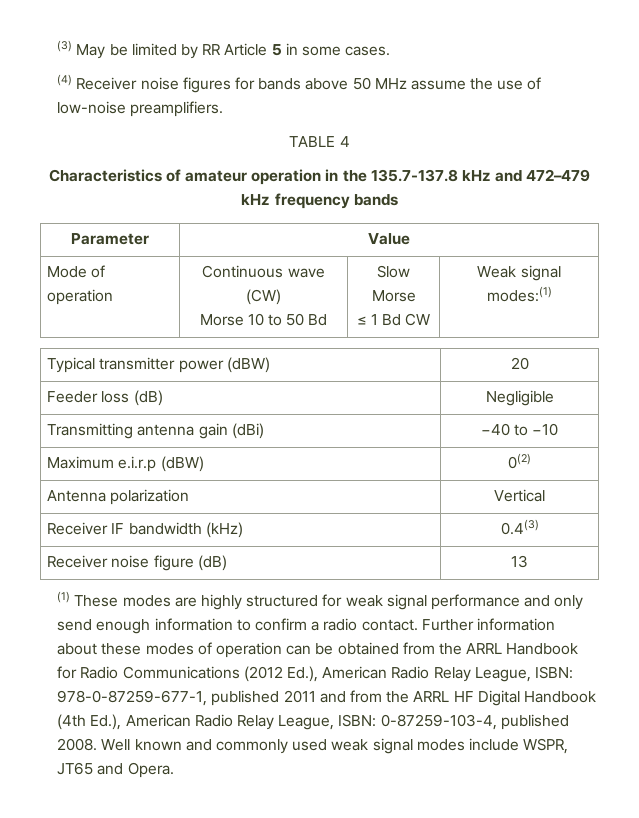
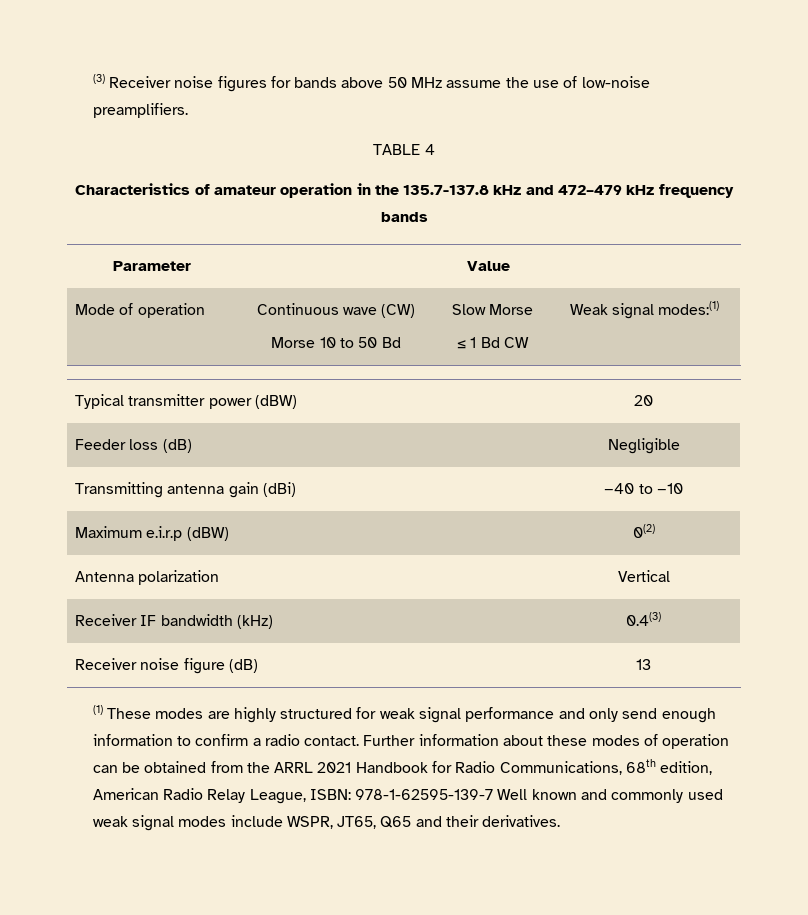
- (3) May be limited by RR Article 5 in some cases.
- (4) Receiver noise figures for bands above 50 MHz assume the use of low-noise preamplifiers.
+ (3) Receiver noise figures for bands above 50 MHz assume the use of low-noise preamplifiers.
- Further information about these modes of operation can be obtained from the ARRL Handbook for Radio Communications (2012 Ed.), American Radio Relay League, ISBN: 978-0-87259-677-1, published 2011 and from the ARRL HF Digital Handbook (4th Ed.), American Radio Relay League, ISBN: 0-87259-103-4, published 2008. Well known and commonly used weak signal modes include WSPR, JT65 and Opera.
+ Further information about these modes of operation can be obtained from the ARRL 2021 Handbook for Radio Communications, 68th edition, American Radio Relay League, ISBN: 978-1-62595-139-7 Well known and commonly used weak signal modes include WSPR, JT65, Q65 and their derivatives.

